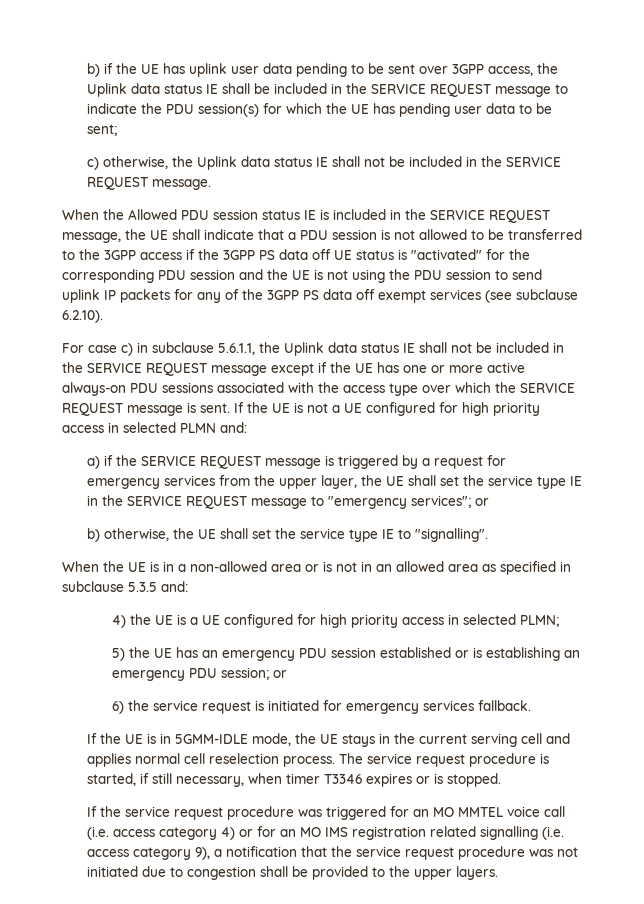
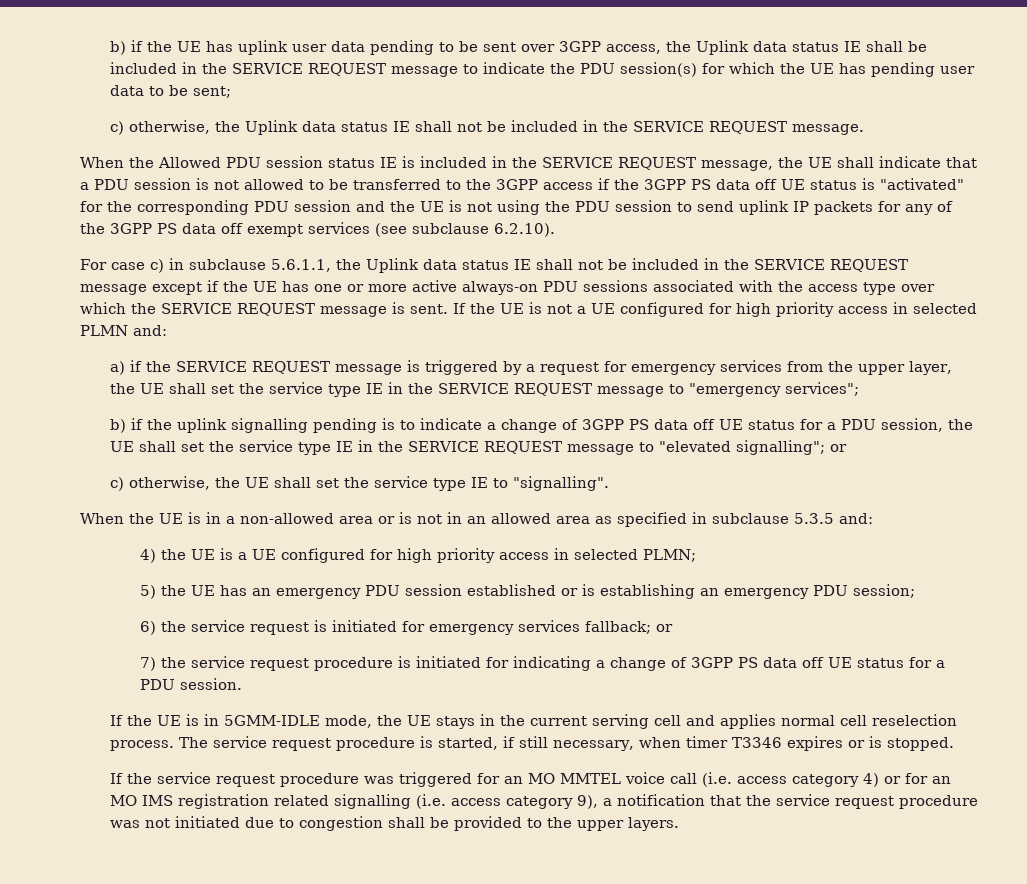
- a) if the SERVICE REQUEST message is triggered by a request for emergency services from the upper layer, the UE shall set the service type IE in the SERVICE REQUEST message to "emergency services"; or
- b) otherwise, the UE shall set the service type IE to "signalling".
+ a) if the SERVICE REQUEST message is triggered by a request for emergency services from the upper layer, the UE shall set the service type IE in the SERVICE REQUEST message to "emergency services";
+ b) if the uplink signalling pending is to indicate a change of 3GPP PS data off UE status for a PDU session, the UE shall set the service type IE in the SERVICE REQUEST message to "elevated signalling"; or
+ c) otherwise, the UE shall set the service type IE to "signalling".
- 5) the UE has an emergency PDU session established or is establishing an emergency PDU session; or
+ 5) the UE has an emergency PDU session established or is establishing an emergency PDU session;
- 6) the service request is initiated for emergency services fallback.
+ 6) the service request is initiated for emergency services fallback; or
+ 7) the service request procedure is initiated for indicating a change of 3GPP PS data off UE status for a PDU session.

